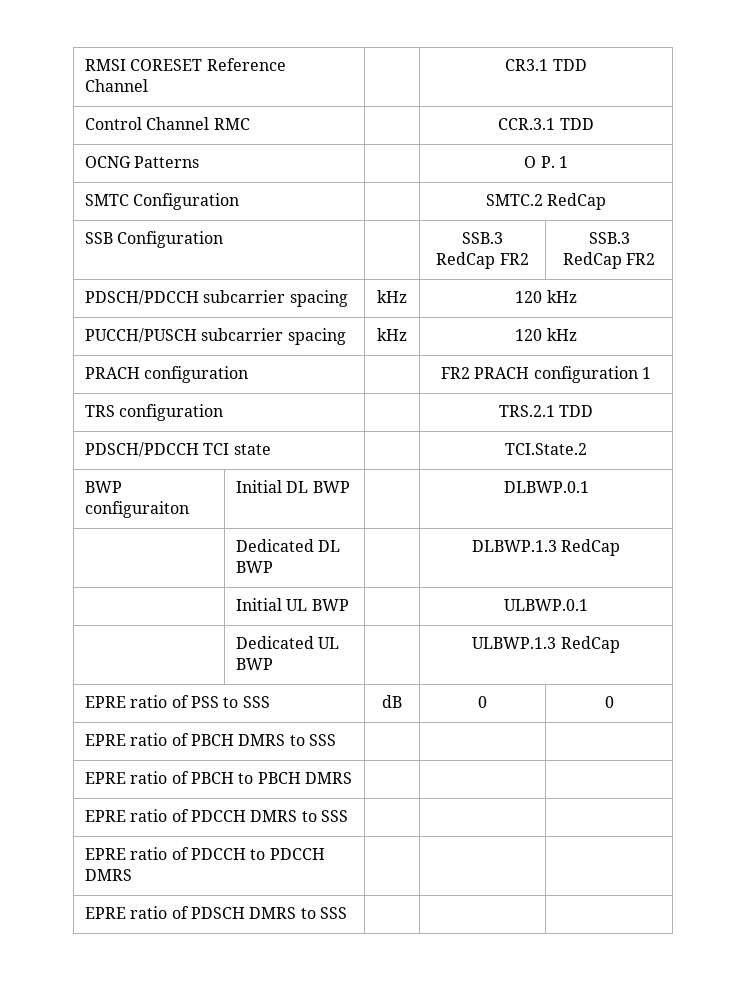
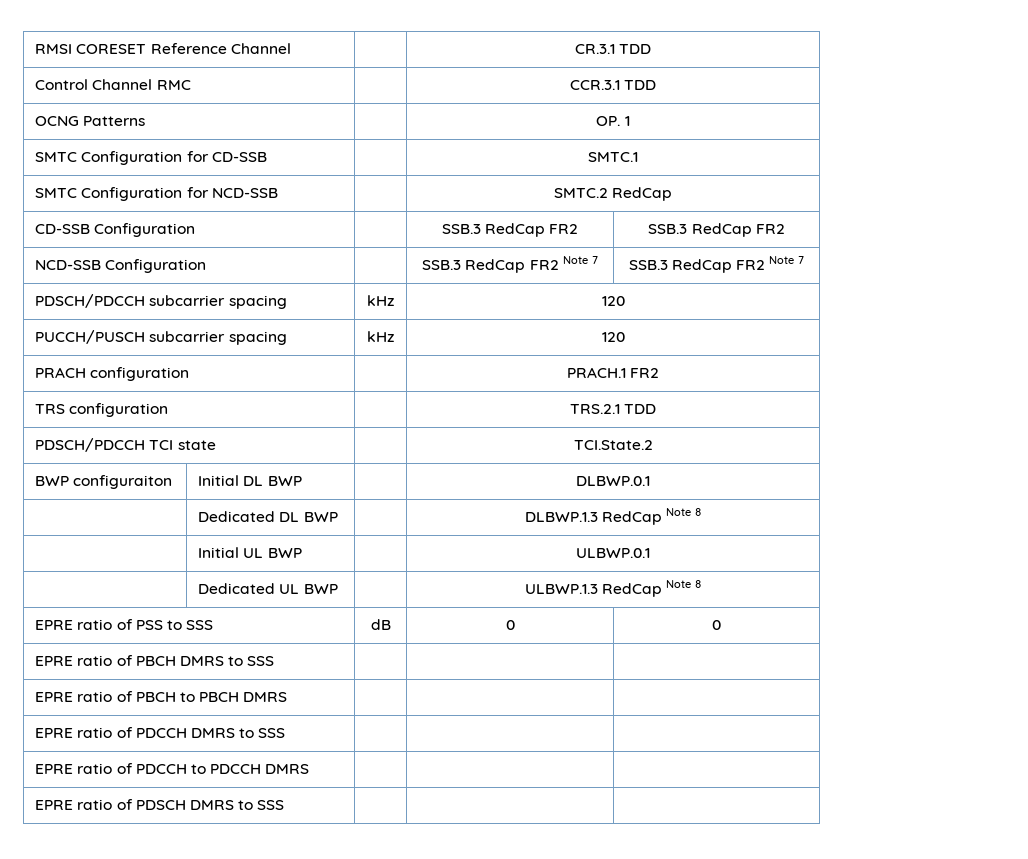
- RMSI CORESET Reference Channel | | CR3.1 TDD
+ RMSI CORESET Reference Channel | | CR.3.1 TDD
- OCNG Patterns | | O P. 1
+ OCNG Patterns | | OP. 1
- SMTC Configuration | | SMTC.2 RedCap
+ SMTC Configuration for CD-SSB | | SMTC.1
+ SMTC Configuration for NCD-SSB | | SMTC.2 RedCap
- SSB Configuration | | SSB.3 RedCap FR2 | SSB.3 RedCap FR2
+ CD-SSB Configuration | | SSB.3 RedCap FR2 | SSB.3 RedCap FR2
+ NCD-SSB Configuration | | SSB.3 RedCap FR2 Note 7 | SSB.3 RedCap FR2 Note 7
- PDSCH/PDCCH subcarrier spacing | kHz | 120 kHz
+ PDSCH/PDCCH subcarrier spacing | kHz | 120
- PUCCH/PUSCH subcarrier spacing | kHz | 120 kHz
+ PUCCH/PUSCH subcarrier spacing | kHz | 120
- PRACH configuration | | FR2 PRACH configuration 1
+ PRACH configuration | | PRACH.1 FR2
- | Dedicated DL BWP | | DLBWP.1.3 RedCap
+ | Dedicated DL BWP | | DLBWP.1.3 RedCap Note 8
- | Dedicated UL BWP | | ULBWP.1.3 RedCap
+ | Dedicated UL BWP | | ULBWP.1.3 RedCap Note 8

